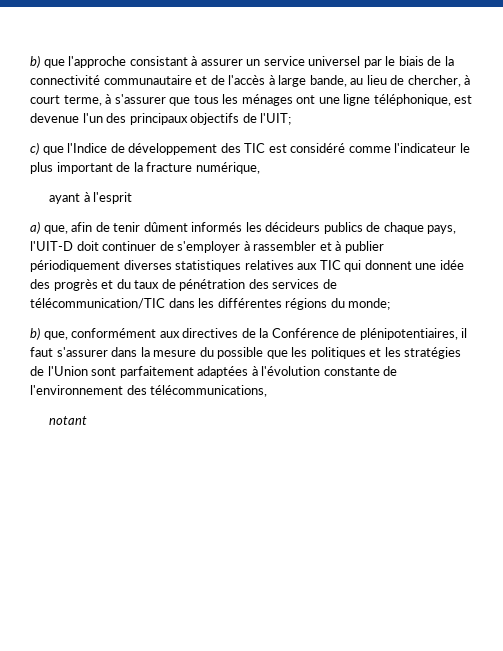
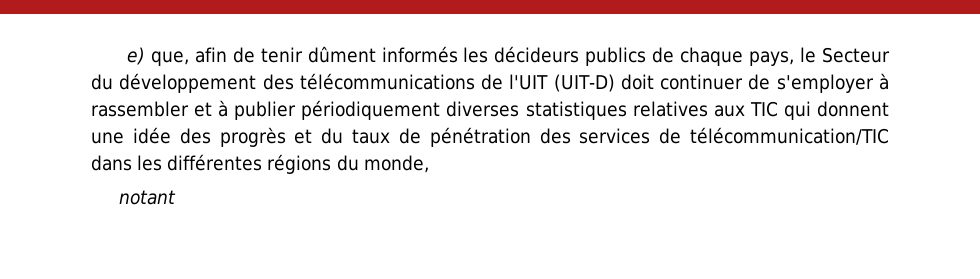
- b) que l'approche consistant à assurer un service universel par le biais de la connectivité communautaire et de l'accès à large bande, au lieu de chercher, à court terme, à s'assurer que tous les ménages ont une ligne téléphonique, est devenue l'un des principaux objectifs de l'UIT;
- c) que l'Indice de développement des TIC est considéré comme l'indicateur le plus important de la fracture numérique,
- ayant à l'esprit
- a) que, afin de tenir dûment informés les décideurs publics de chaque pays, l'UIT-D doit continuer de s'employer à rassembler et à publier périodiquement diverses statistiques relatives aux TIC qui donnent une idée des progrès et du taux de pénétration des services de télécommunication/TIC dans les différentes régions du monde;
- b) que, conformément aux directives de la Conférence de plénipotentiaires, il faut s'assurer dans la mesure du possible que les politiques et les stratégies de l'Union sont parfaitement adaptées à l'évolution constante de l'environnement des télécommunications,
+ e) que, afin de tenir dûment informés les décideurs publics de chaque pays, le Secteur du développement des télécommunications de l'UIT (UIT-D) doit continuer de s'employer à rassembler et à publier périodiquement diverses statistiques relatives aux TIC qui donnent une idée des progrès et du taux de pénétration des services de télécommunication/TIC dans les différentes régions du monde,

